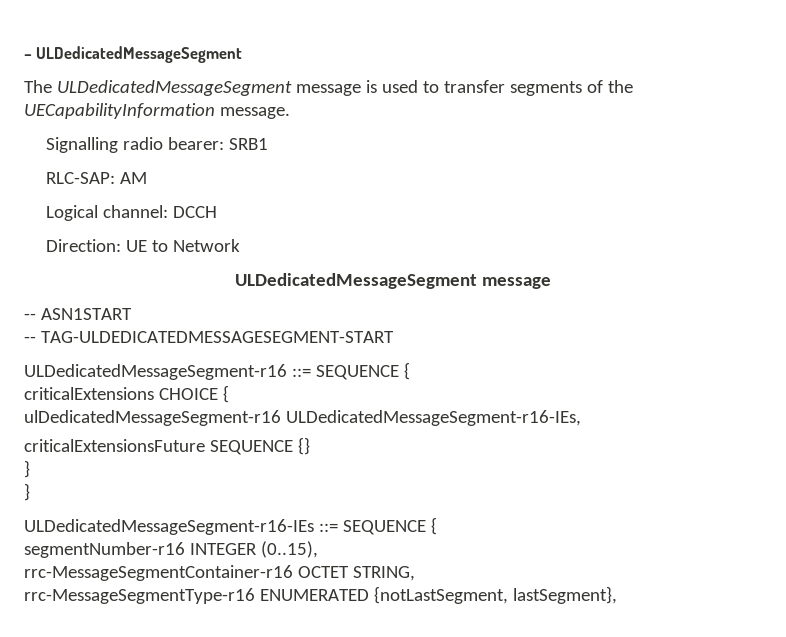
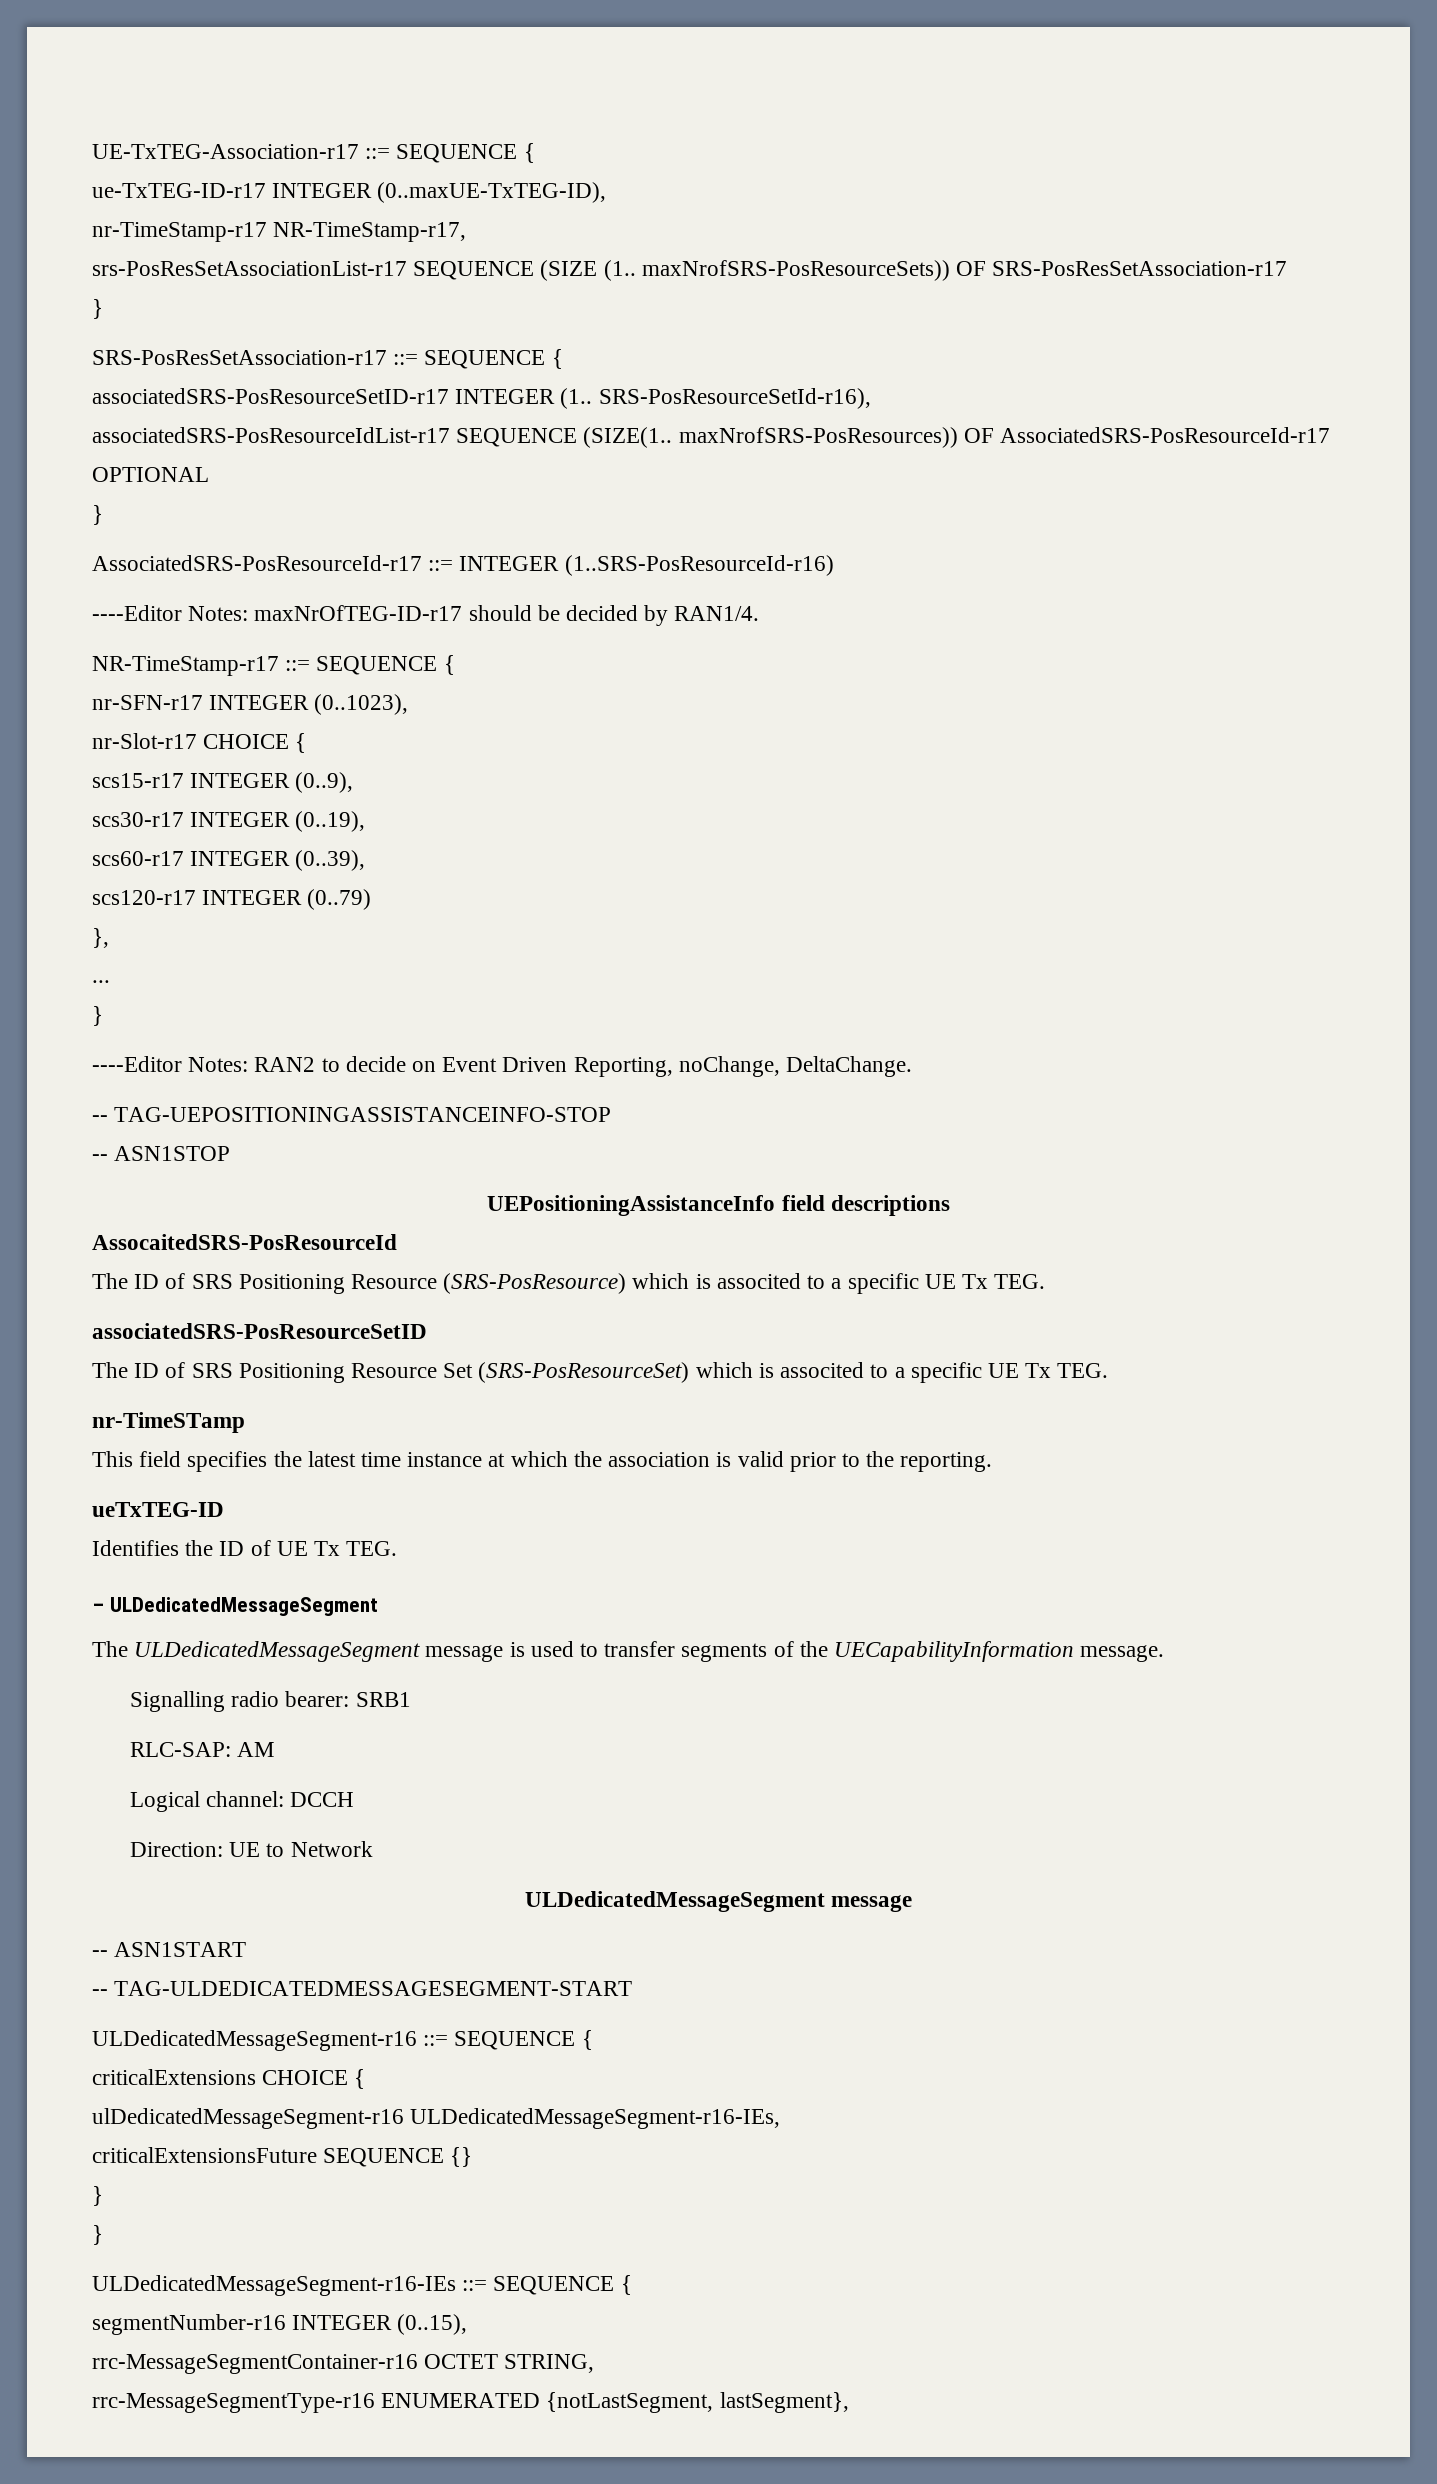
+ UE-TxTEG-Association-r17 ::= SEQUENCE {
+ ue-TxTEG-ID-r17 INTEGER (0..maxUE-TxTEG-ID),
+ nr-TimeStamp-r17 NR-TimeStamp-r17,
+ srs-PosResSetAssociationList-r17 SEQUENCE (SIZE (1.. maxNrofSRS-PosResourceSets)) OF SRS-PosResSetAssociation-r17
+ }
+ SRS-PosResSetAssociation-r17 ::= SEQUENCE {
+ associatedSRS-PosResourceSetID-r17 INTEGER (1.. SRS-PosResourceSetId-r16),
+ associatedSRS-PosResourceIdList-r17 SEQUENCE (SIZE(1.. maxNrofSRS-PosResources)) OF AssociatedSRS-PosResourceId-r17 OPTIONAL
+ }
+ AssociatedSRS-PosResourceId-r17 ::= INTEGER (1..SRS-PosResourceId-r16)
+ ----Editor Notes: maxNrOfTEG-ID-r17 should be decided by RAN1/4.
+ NR-TimeStamp-r17 ::= SEQUENCE {
+ nr-SFN-r17 INTEGER (0..1023),
+ nr-Slot-r17 CHOICE {
+ scs15-r17 INTEGER (0..9),
+ scs30-r17 INTEGER (0..19),
+ scs60-r17 INTEGER (0..39),
+ scs120-r17 INTEGER (0..79)
+ },
+ ...
+ }
+ ----Editor Notes: RAN2 to decide on Event Driven Reporting, noChange, DeltaChange.
+ -- TAG-UEPOSITIONINGASSISTANCEINFO-STOP
+ -- ASN1STOP
+ UEPositioningAssistanceInfo field descriptions
+ AssocaitedSRS-PosResourceId
+ The ID of SRS Positioning Resource (SRS-PosResource) which is associted to a specific UE Tx TEG.
+ associatedSRS-PosResourceSetID
+ The ID of SRS Positioning Resource Set (SRS-PosResourceSet) which is associted to a specific UE Tx TEG.
+ nr-TimeSTamp
+ This field specifies the latest time instance at which the association is valid prior to the reporting.
+ ueTxTEG-ID
+ Identifies the ID of UE Tx TEG.

